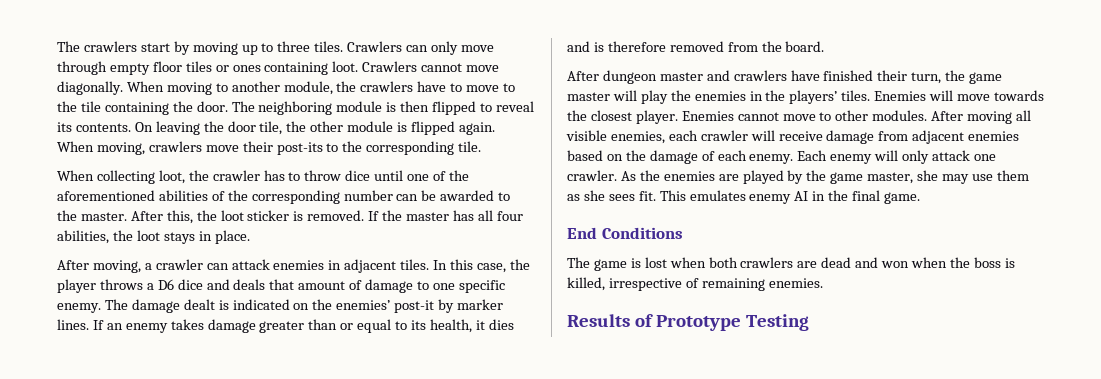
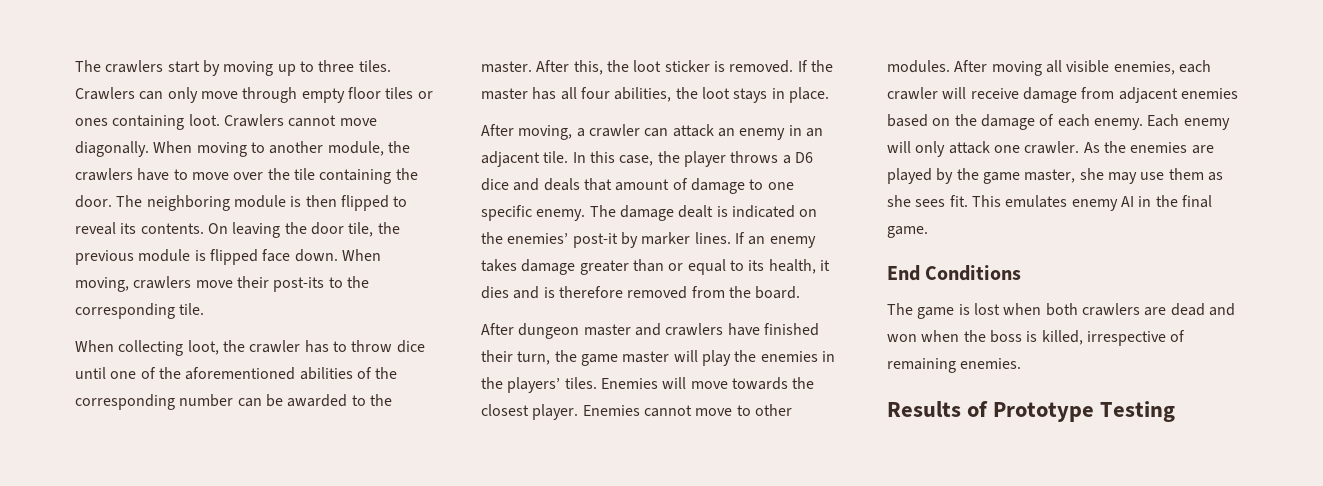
- When moving to another module, the crawlers have to move to the tile containing the door.
+ When moving to another module, the crawlers have to move over the tile containing the door.
- On leaving the door tile, the other module is flipped again.
+ On leaving the door tile, the previous module is flipped face down.
- After moving, a crawler can attack enemies in adjacent tiles.
+ After moving, a crawler can attack an enemy in an adjacent tile.

